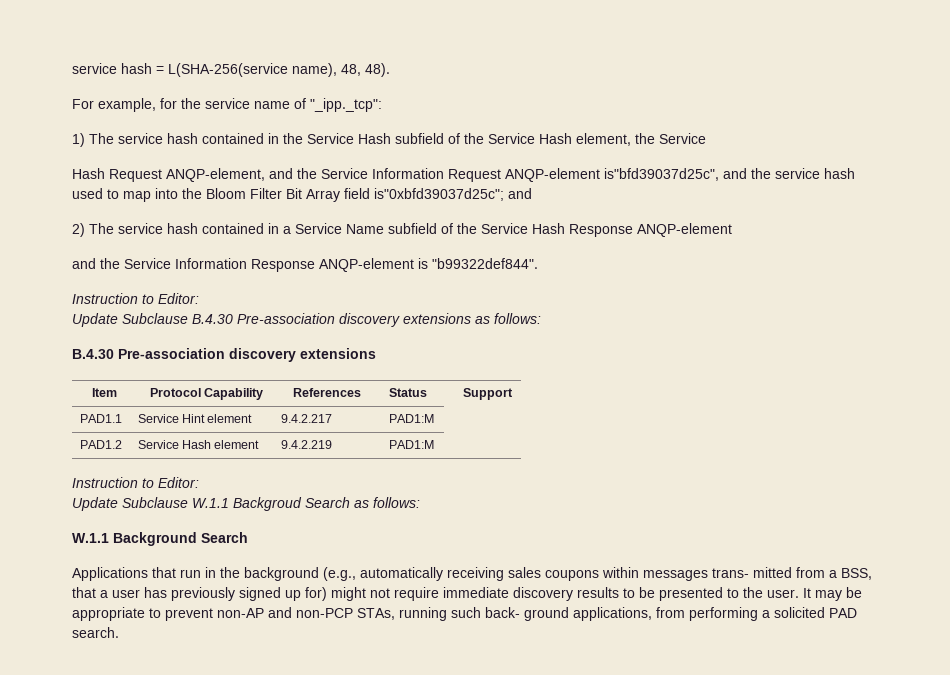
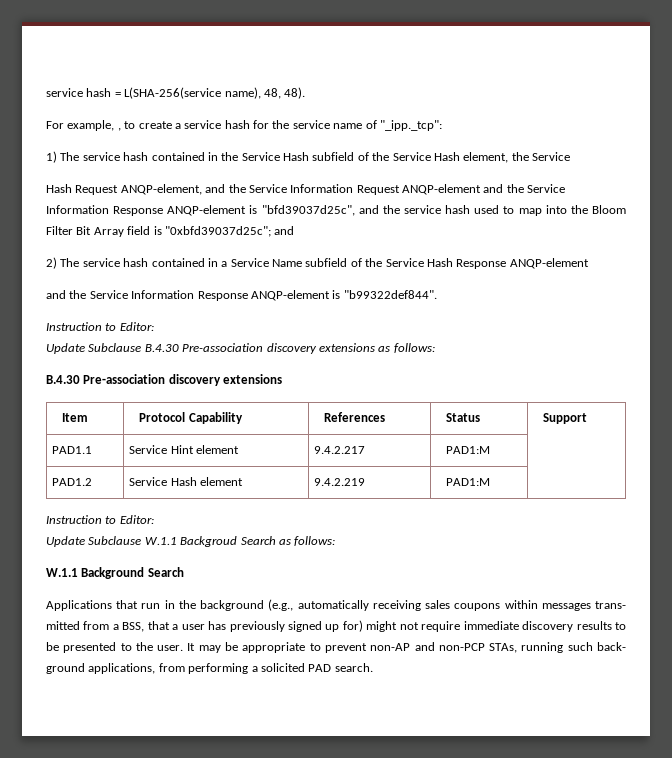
- For example, for the service name of "_ipp._tcp":
+ For example, , to create a service hash for the service name of "_ipp._tcp":
- Hash Request ANQP-element, and the Service Information Request ANQP-element is"bfd39037d25c", and the service hash used to map into the Bloom Filter Bit Array field is"0xbfd39037d25c"; and
+ Hash Request ANQP-element, and the Service Information Request ANQP-element and the Service Information Response ANQP-element is "bfd39037d25c", and the service hash used to map into the Bloom Filter Bit Array field is "0xbfd39037d25c"; and

